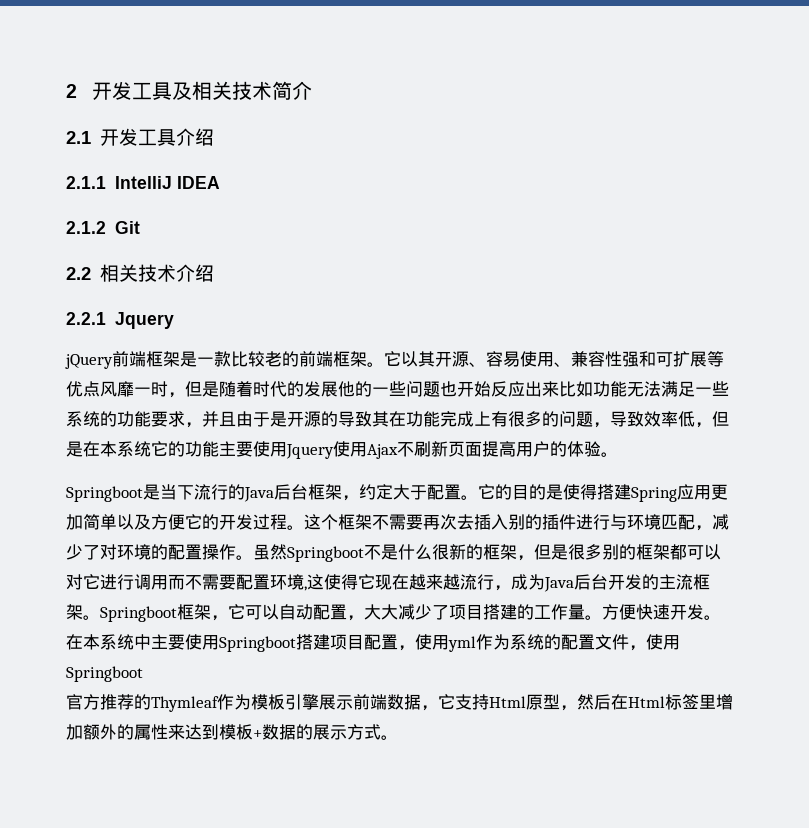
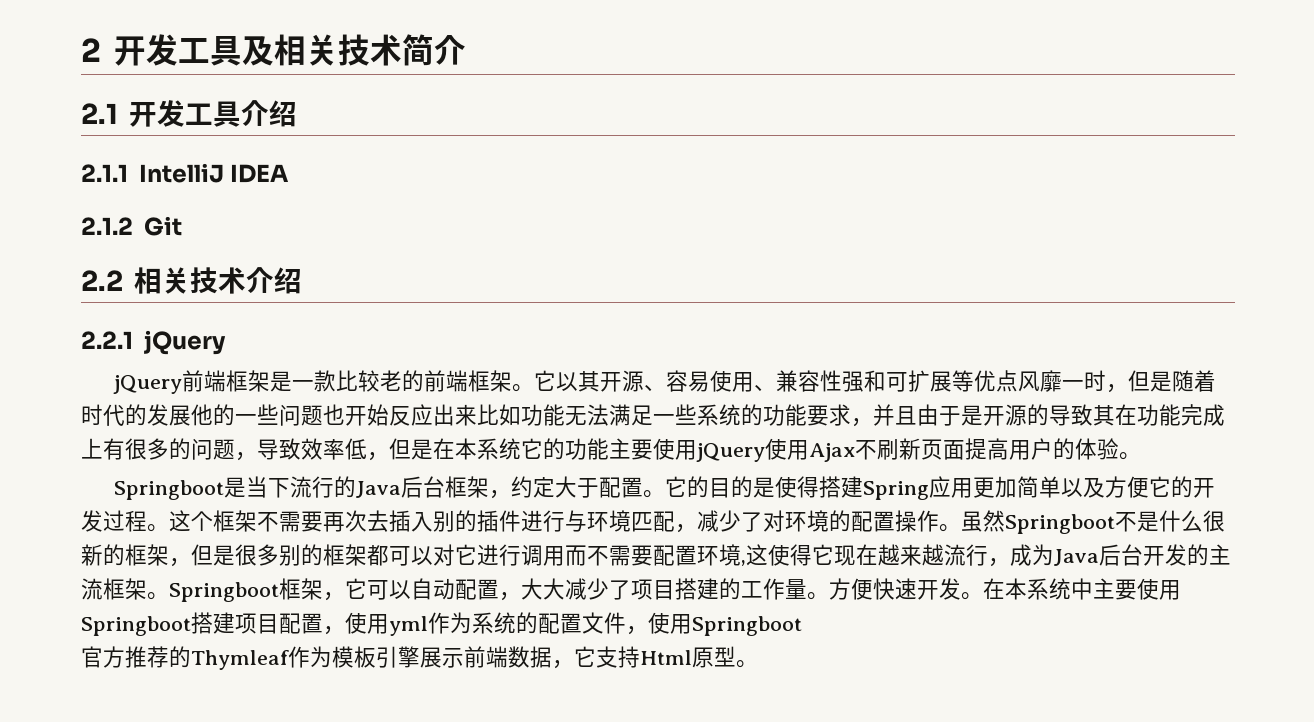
- 2.2.1 Jquery
+ 2.2.1 jQuery
- 它以其开源、容易使用、兼容性强和可扩展等优点风靡一时，但是随着时代的发展他的一些问题也开始反应出来比如功能无法满足一些系统的功能要求，并且由于是开源的导致其在功能完成上有很多的问题，导致效率低，但是在本系统它的功能主要使用Jquery使用Ajax不刷新页面提高用户的体验。
+ 它以其开源、容易使用、兼容性强和可扩展等优点风靡一时，但是随着时代的发展他的一些问题也开始反应出来比如功能无法满足一些系统的功能要求，并且由于是开源的导致其在功能完成上有很多的问题，导致效率低，但是在本系统它的功能主要使用jQuery使用Ajax不刷新页面提高用户的体验。
- 官方推荐的Thymleaf作为模板引擎展示前端数据，它支持Html原型，然后在Html标签里增加额外的属性来达到模板+数据的展示方式。
+ 官方推荐的Thymleaf作为模板引擎展示前端数据，它支持Html原型。

